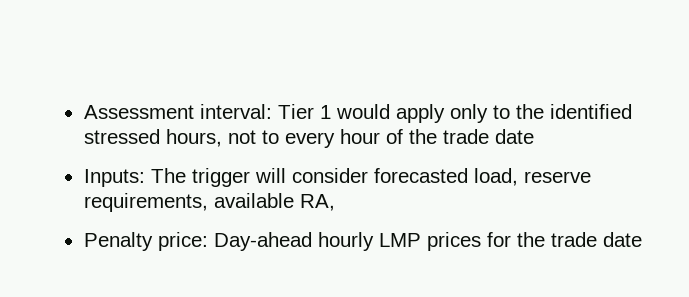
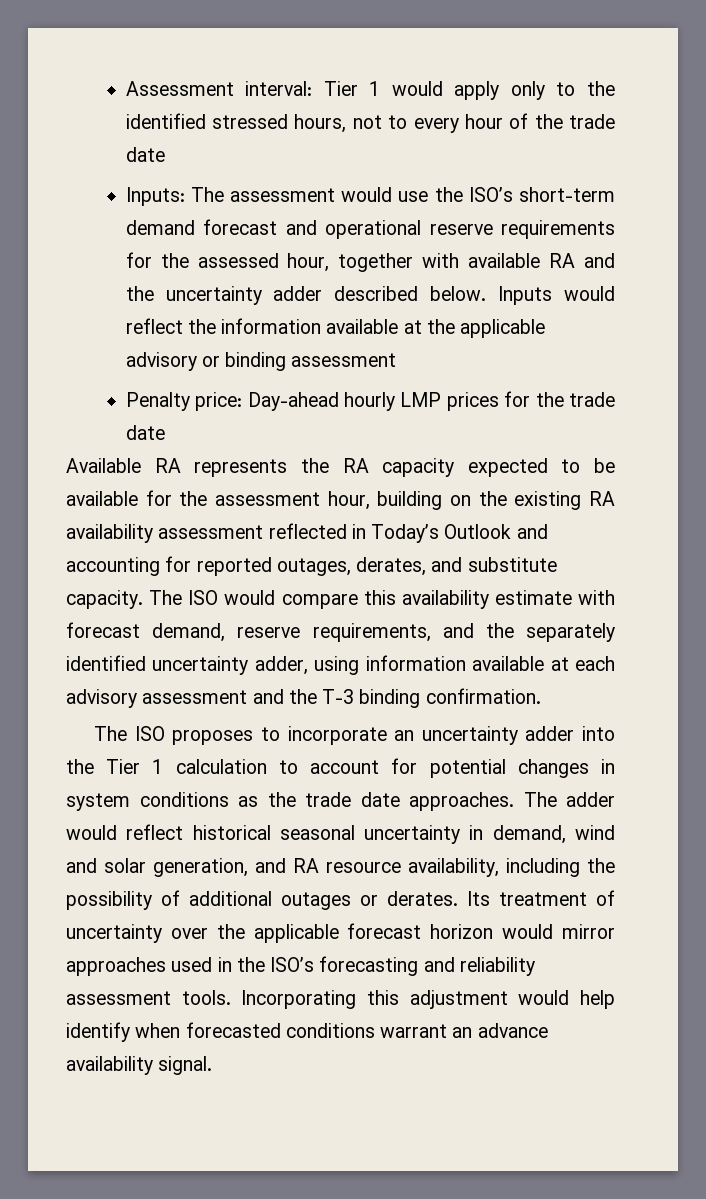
- Inputs: The trigger will consider forecasted load, reserve requirements, available RA,
+ Inputs: The assessment would use the ISO’s short-term demand forecast and operational reserve requirements for the assessed hour, together with available RA and the uncertainty adder described below. Inputs would reflect the information available at the applicable advisory or binding assessment
+ Available RA represents the RA capacity expected to be available for the assessment hour, building on the existing RA availability assessment reflected in Today’s Outlook and accounting for reported outages, derates, and substitute capacity. The ISO would compare this availability estimate with forecast demand, reserve requirements, and the separately identified uncertainty adder, using information available at each advisory assessment and the T-3 binding confirmation.
+ The ISO proposes to incorporate an uncertainty adder into the Tier 1 calculation to account for potential changes in system conditions as the trade date approaches. The adder would reflect historical seasonal uncertainty in demand, wind and solar generation, and RA resource availability, including the possibility of additional outages or derates. Its treatment of uncertainty over the applicable forecast horizon would mirror approaches used in the ISO’s forecasting and reliability assessment tools. Incorporating this adjustment would help identify when forecasted conditions warrant an advance availability signal.

